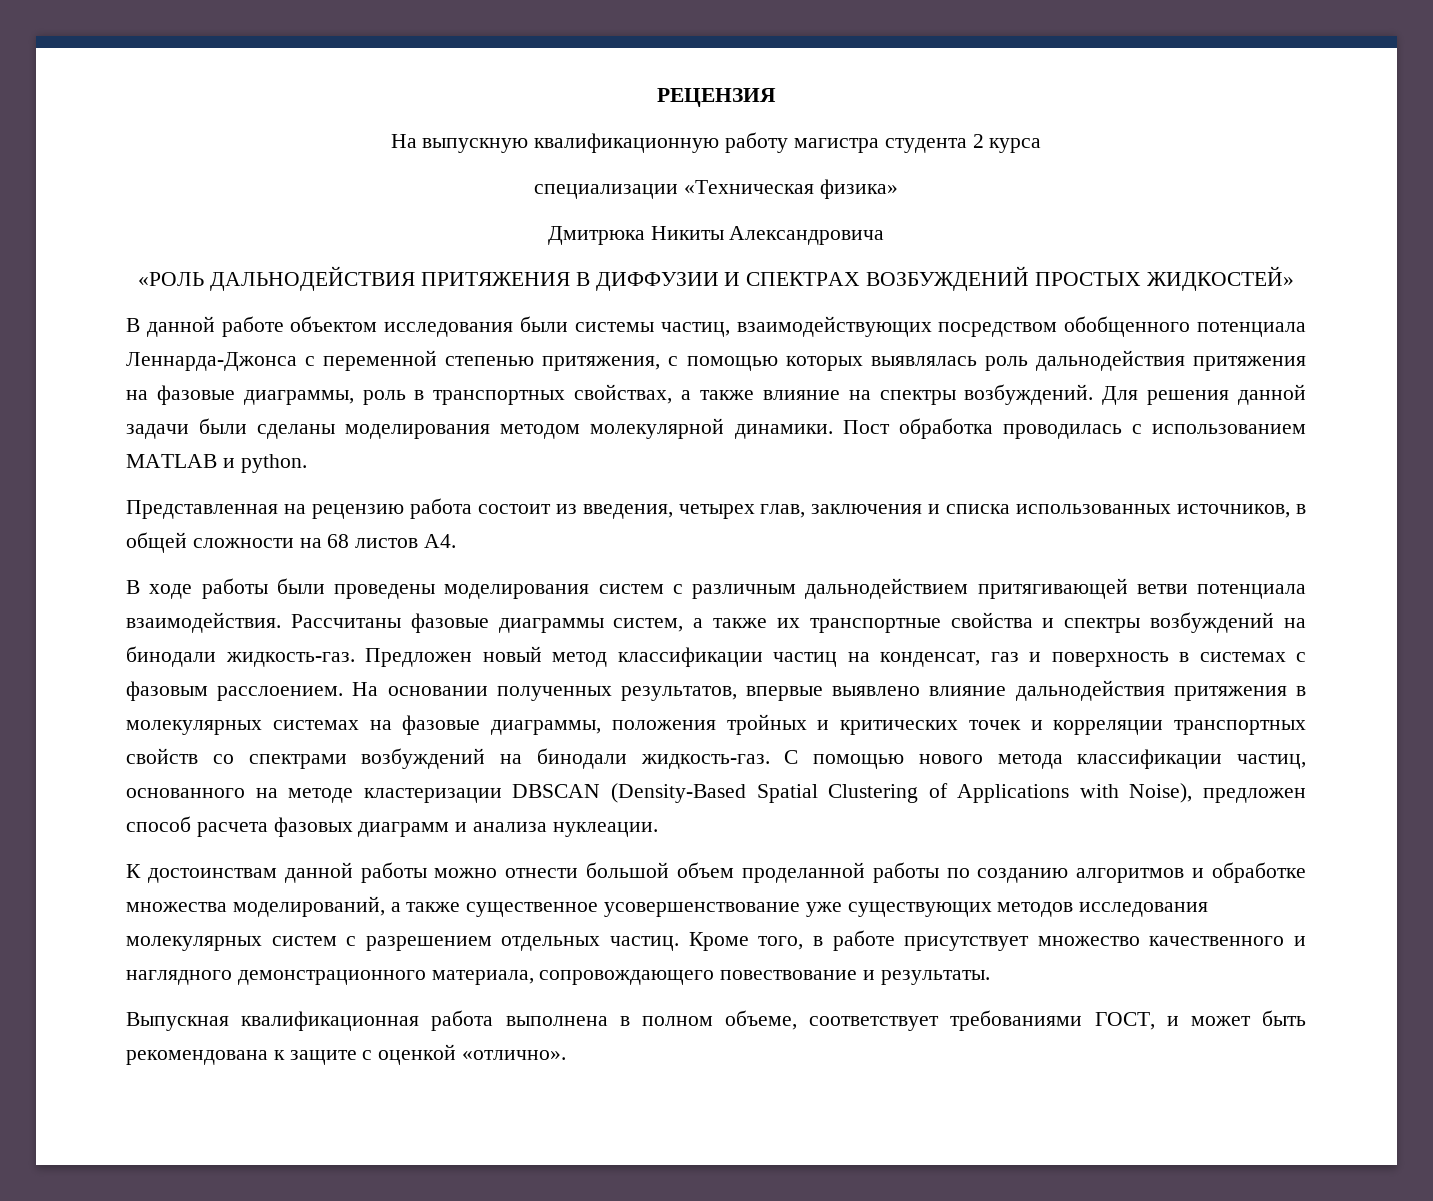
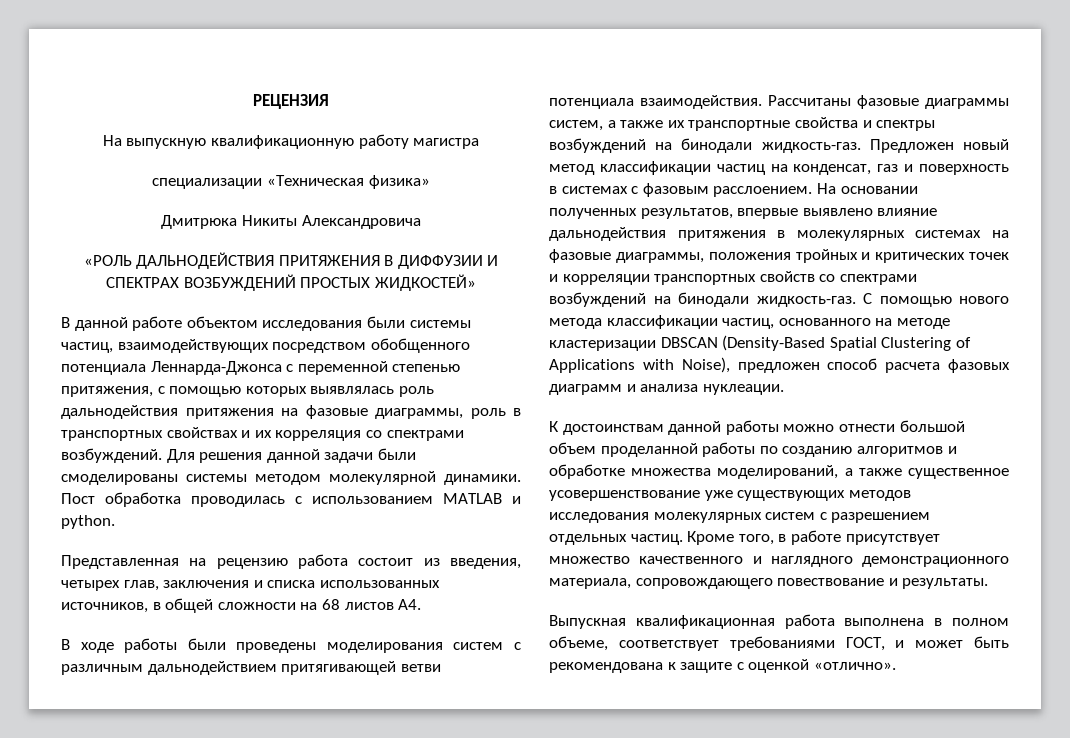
- На выпускную квалификационную работу магистра студента 2 курса
+ На выпускную квалификационную работу магистра
- В данной работе объектом исследования были системы частиц, взаимодействующих посредством обобщенного потенциала Леннарда-Джонса с переменной степенью притяжения, с помощью которых выявлялась роль дальнодействия притяжения на фазовые диаграммы, роль в транспортных свойствах, а также влияние на спектры возбуждений.
+ В данной работе объектом исследования были системы частиц, взаимодействующих посредством обобщенного потенциала Леннарда-Джонса с переменной степенью притяжения, с помощью которых выявлялась роль дальнодействия притяжения на фазовые диаграммы, роль в транспортных свойствах и их корреляция со спектрами возбуждений.
- Для решения данной задачи были сделаны моделирования методом молекулярной динамики.
+ Для решения данной задачи были смоделированы системы методом молекулярной динамики.

